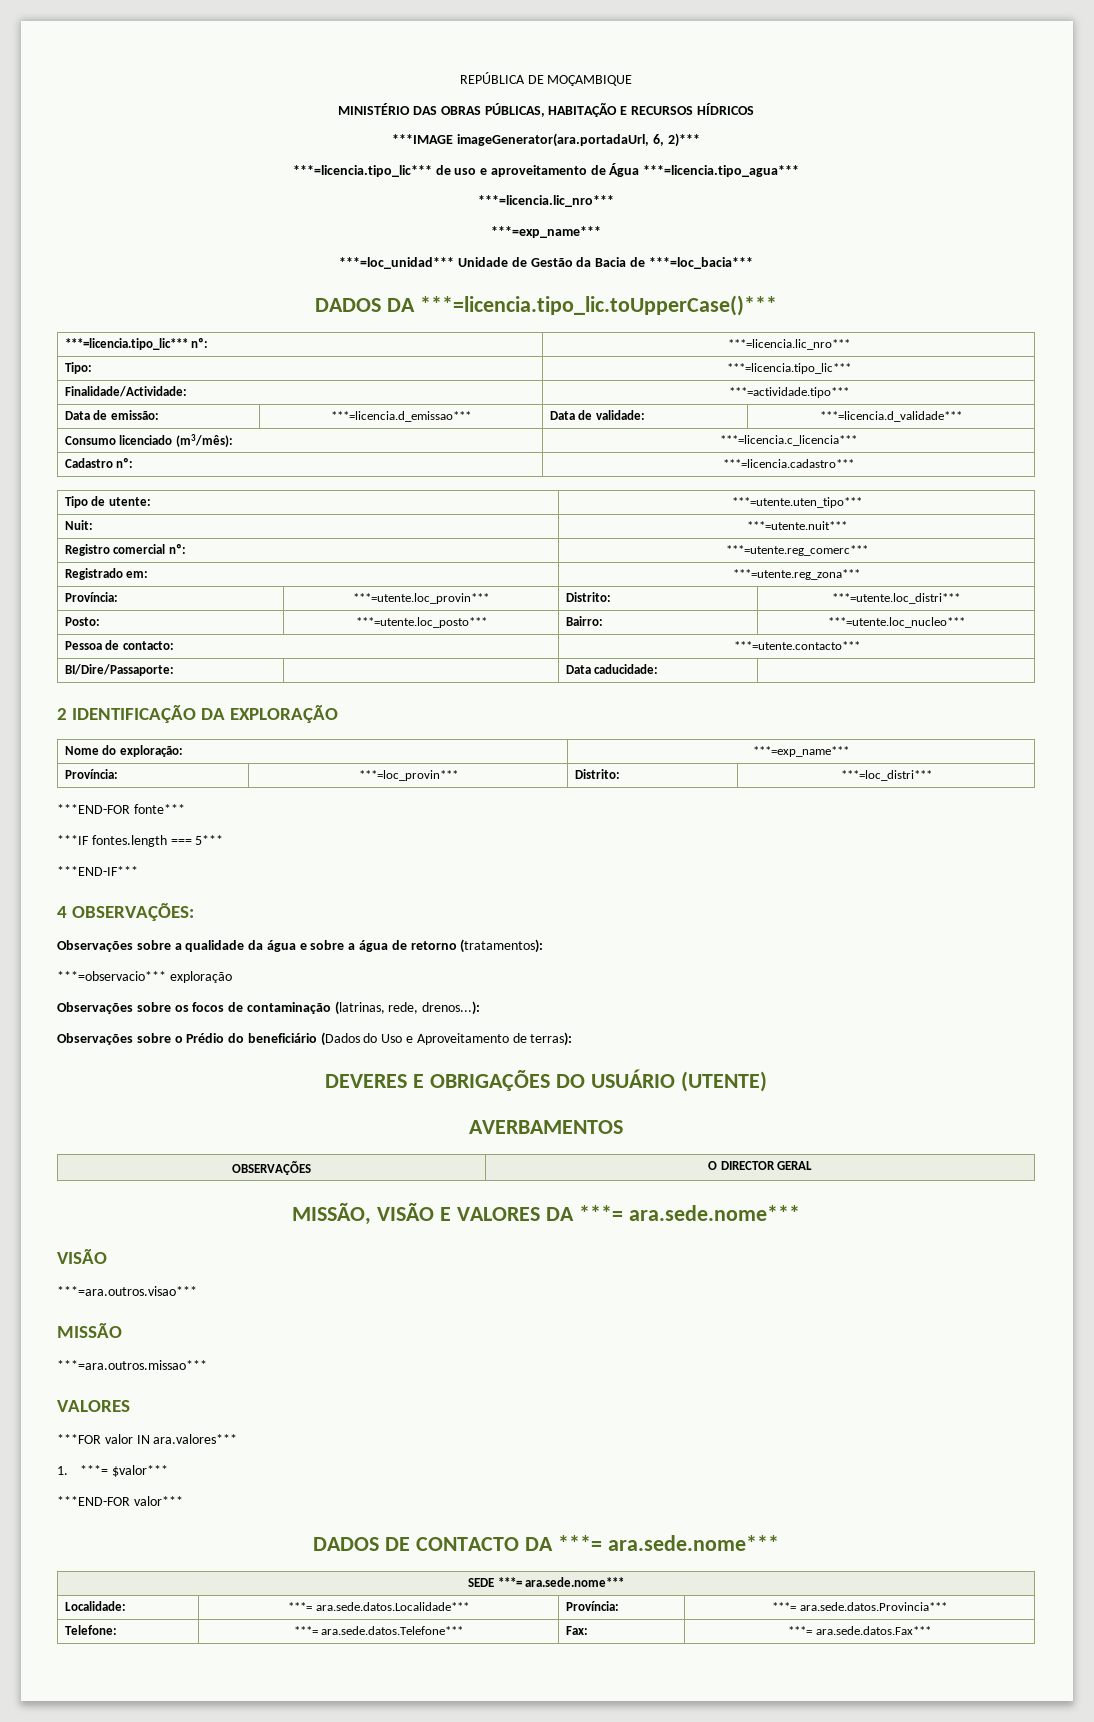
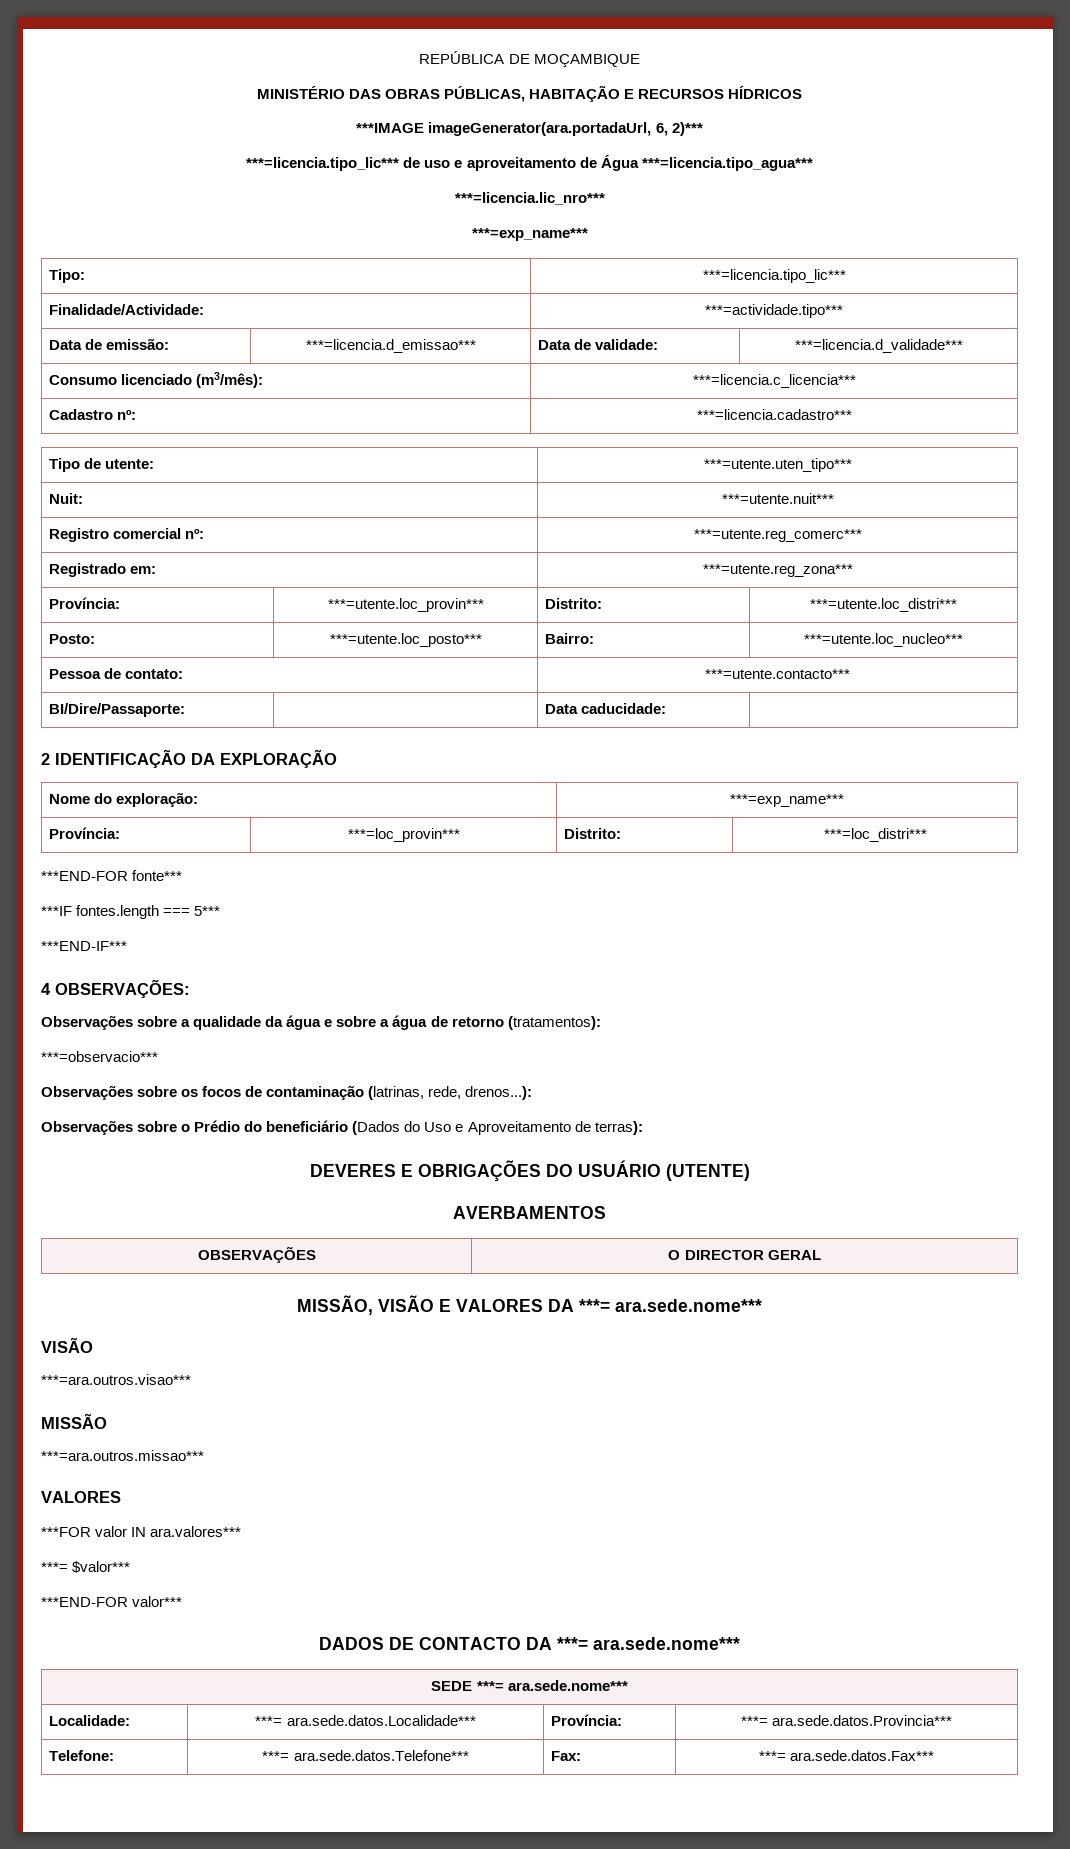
- ***=loc_unidad*** Unidade de Gestão da Bacia de ***=loc_bacia***
- DADOS DA ***=licencia.tipo_lic.toUpperCase()***
- ***=licencia.tipo_lic*** nº: | ***=licencia.lic_nro***
- Pessoa de contacto: | ***=utente.contacto***
+ Pessoa de contato: | ***=utente.contacto***
- ***=observacio*** exploração
+ ***=observacio***
- 1. ***= $valor***
+ ***= $valor***

